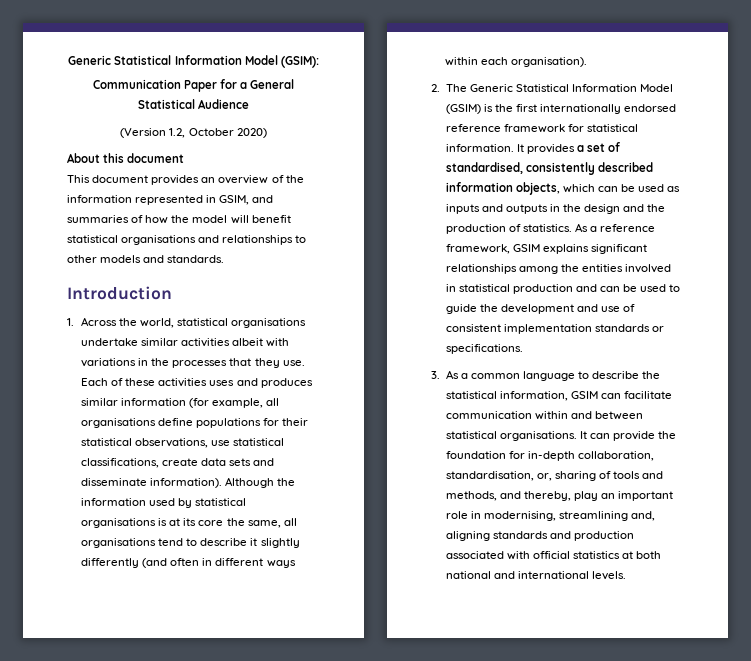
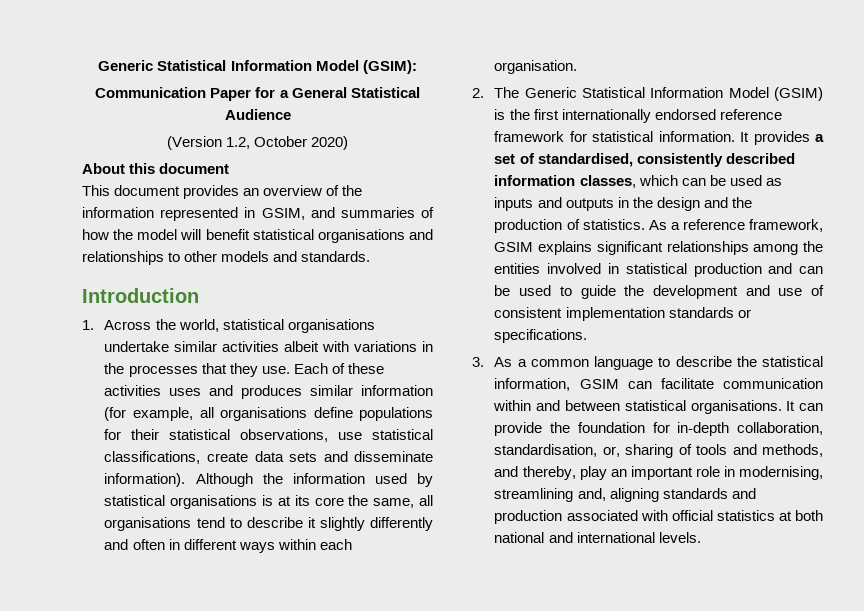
- Although the information used by statistical organisations is at its core the same, all organisations tend to describe it slightly differently (and often in different ways within each organisation).
+ Although the information used by statistical organisations is at its core the same, all organisations tend to describe it slightly differently and often in different ways within each organisation.
- It provides a set of standardised, consistently described information objects, which can be used as inputs and outputs in the design and the production of statistics.
+ It provides a set of standardised, consistently described information classes, which can be used as inputs and outputs in the design and the production of statistics.

